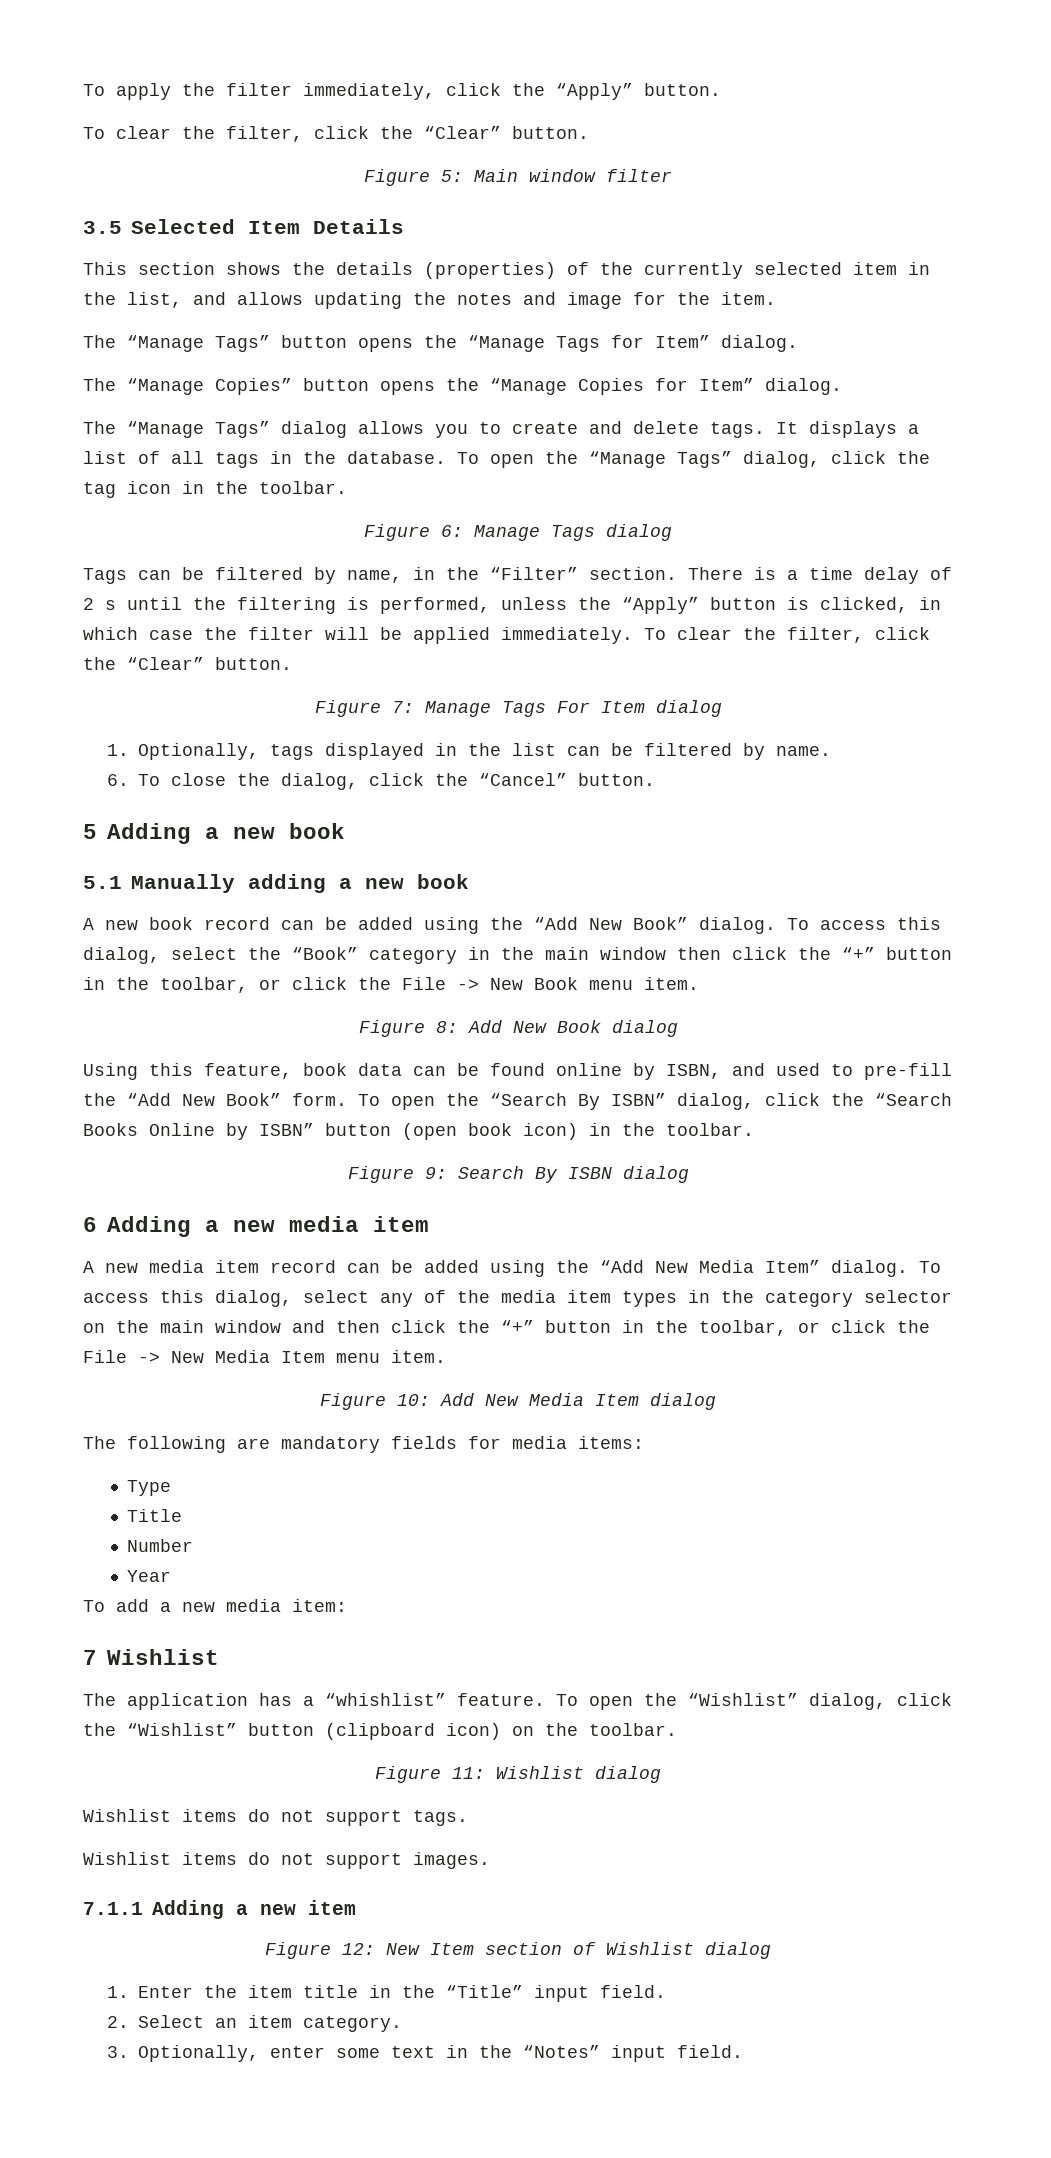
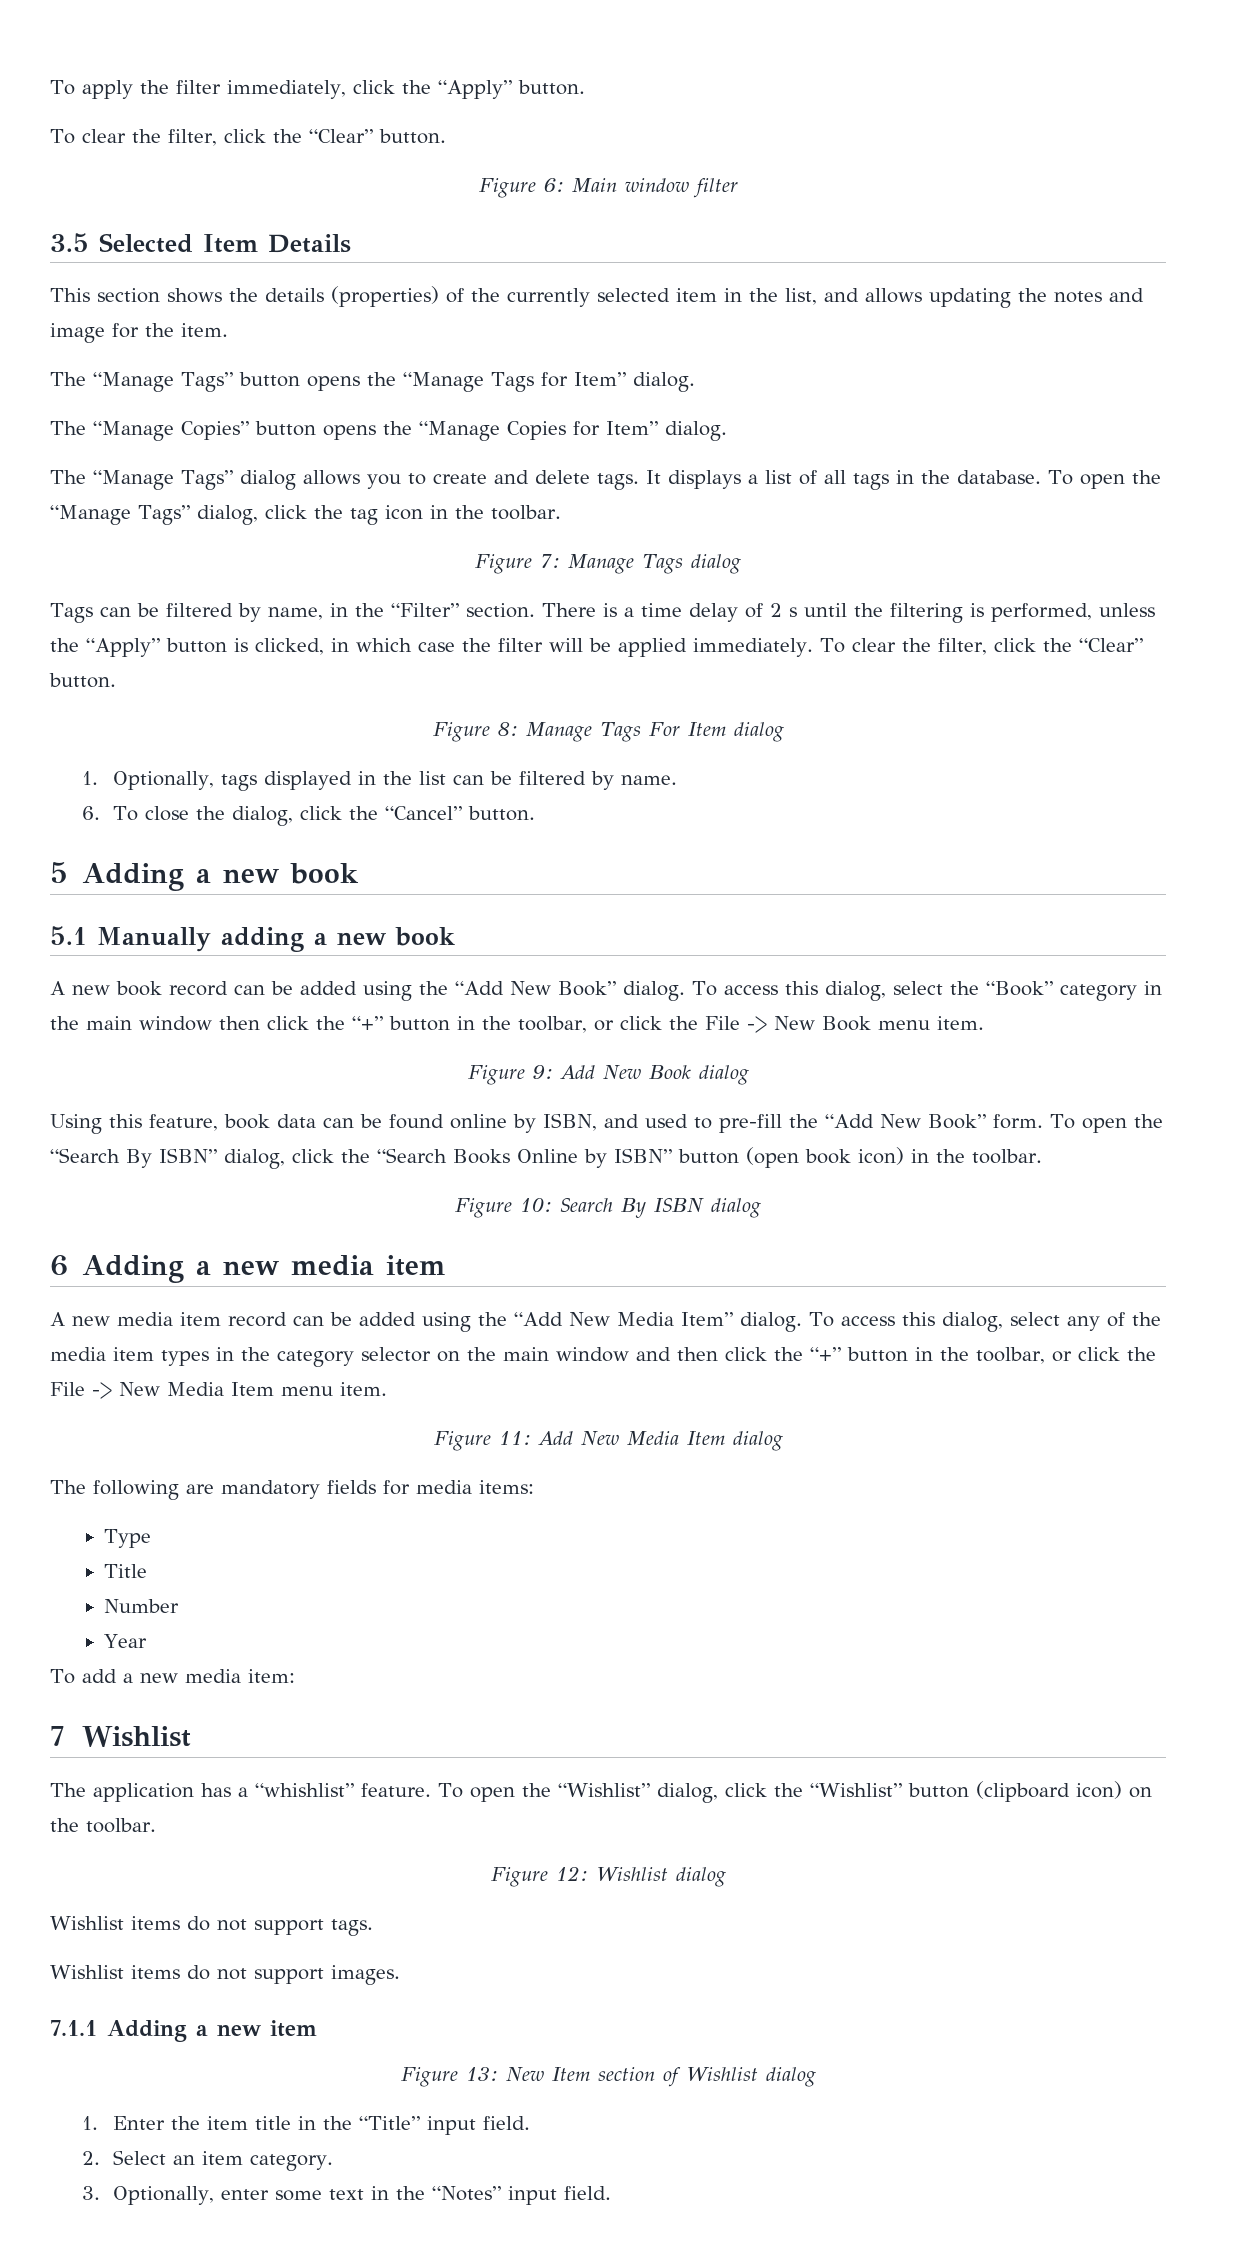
- Figure 5: Main window filter
+ Figure 6: Main window filter
- Figure 6: Manage Tags dialog
+ Figure 7: Manage Tags dialog
- Figure 7: Manage Tags For Item dialog
+ Figure 8: Manage Tags For Item dialog
- Figure 8: Add New Book dialog
+ Figure 9: Add New Book dialog
- Figure 9: Search By ISBN dialog
+ Figure 10: Search By ISBN dialog
- Figure 10: Add New Media Item dialog
+ Figure 11: Add New Media Item dialog
- Figure 11: Wishlist dialog
+ Figure 12: Wishlist dialog
- Figure 12: New Item section of Wishlist dialog
+ Figure 13: New Item section of Wishlist dialog

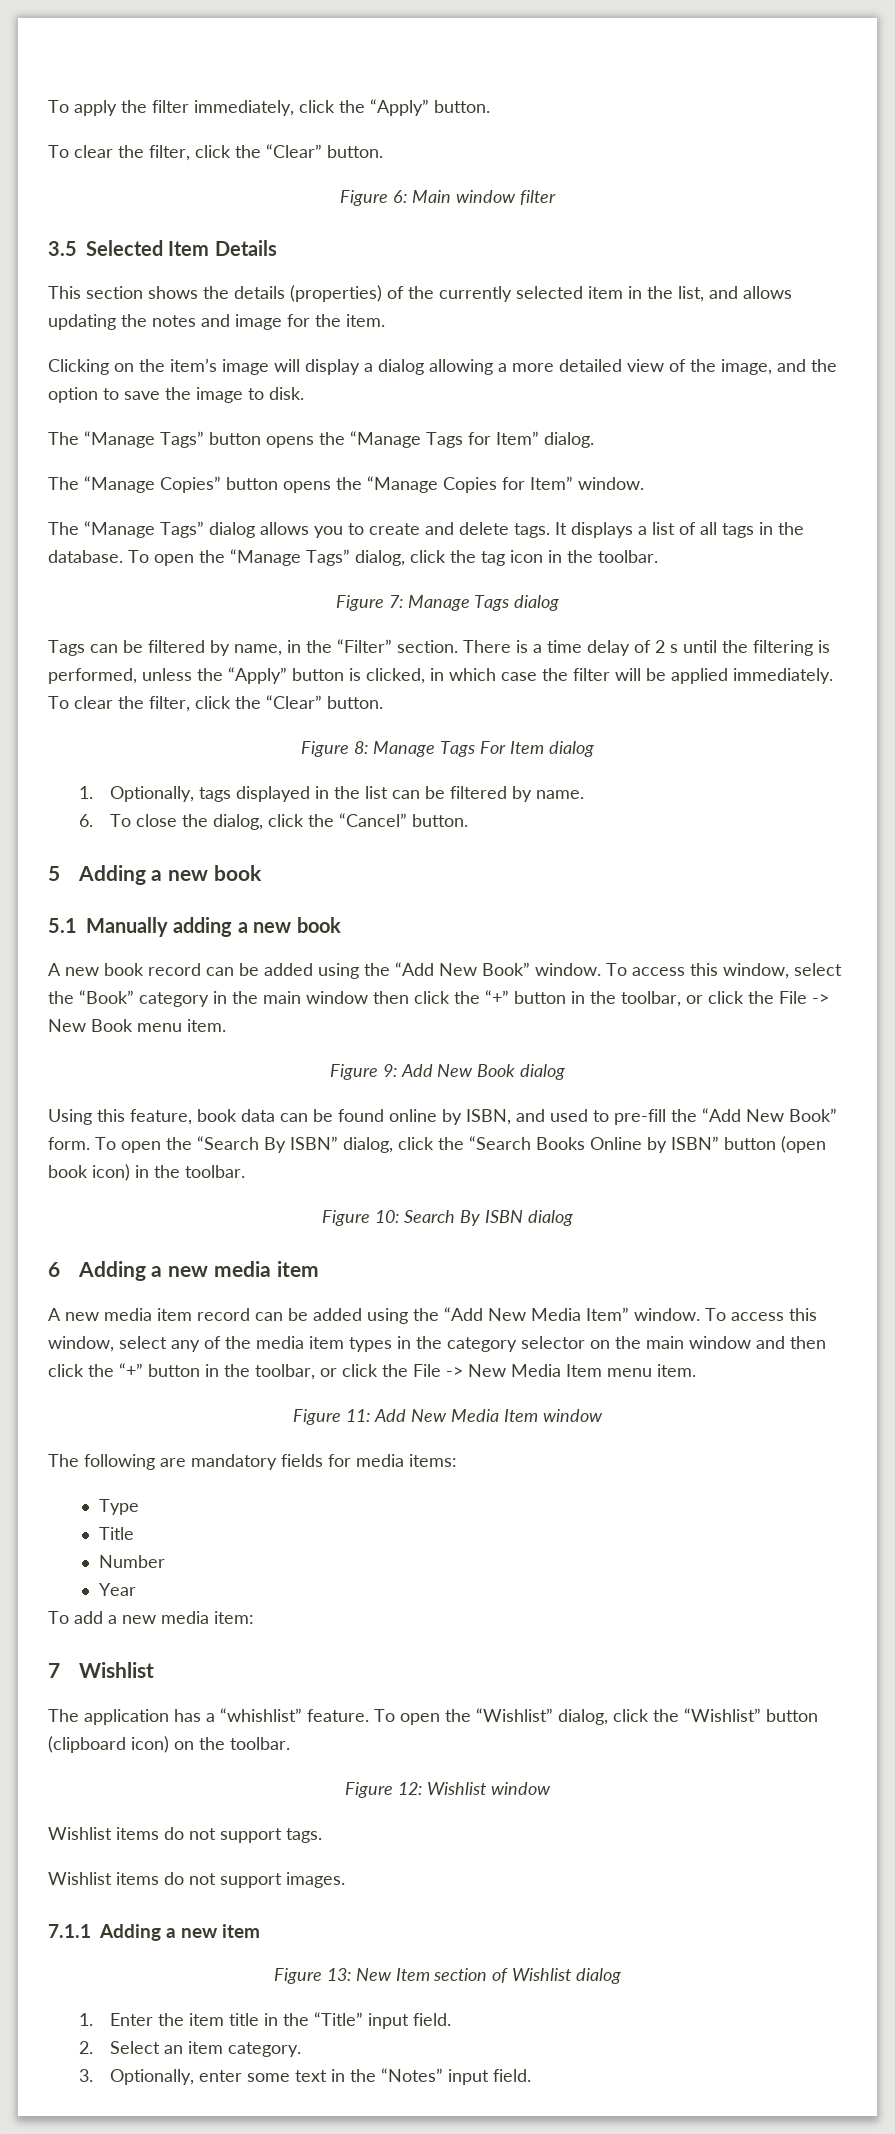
+ Clicking on the item’s image will display a dialog allowing a more detailed view of the image, and the option to save the image to disk.
- The “Manage Copies” button opens the “Manage Copies for Item” dialog.
+ The “Manage Copies” button opens the “Manage Copies for Item” window.
- A new book record can be added using the “Add New Book” dialog. To access this dialog, select the “Book” category in the main window then click the “+” button in the toolbar, or click the File -> New Book menu item.
+ A new book record can be added using the “Add New Book” window. To access this window, select the “Book” category in the main window then click the “+” button in the toolbar, or click the File -> New Book menu item.
- A new media item record can be added using the “Add New Media Item” dialog. To access this dialog, select any of the media item types in the category selector on the main window and then click the “+” button in the toolbar, or click the File -> New Media Item menu item.
+ A new media item record can be added using the “Add New Media Item” window. To access this window, select any of the media item types in the category selector on the main window and then click the “+” button in the toolbar, or click the File -> New Media Item menu item.
- Figure 11: Add New Media Item dialog
+ Figure 11: Add New Media Item window
- Figure 12: Wishlist dialog
+ Figure 12: Wishlist window

